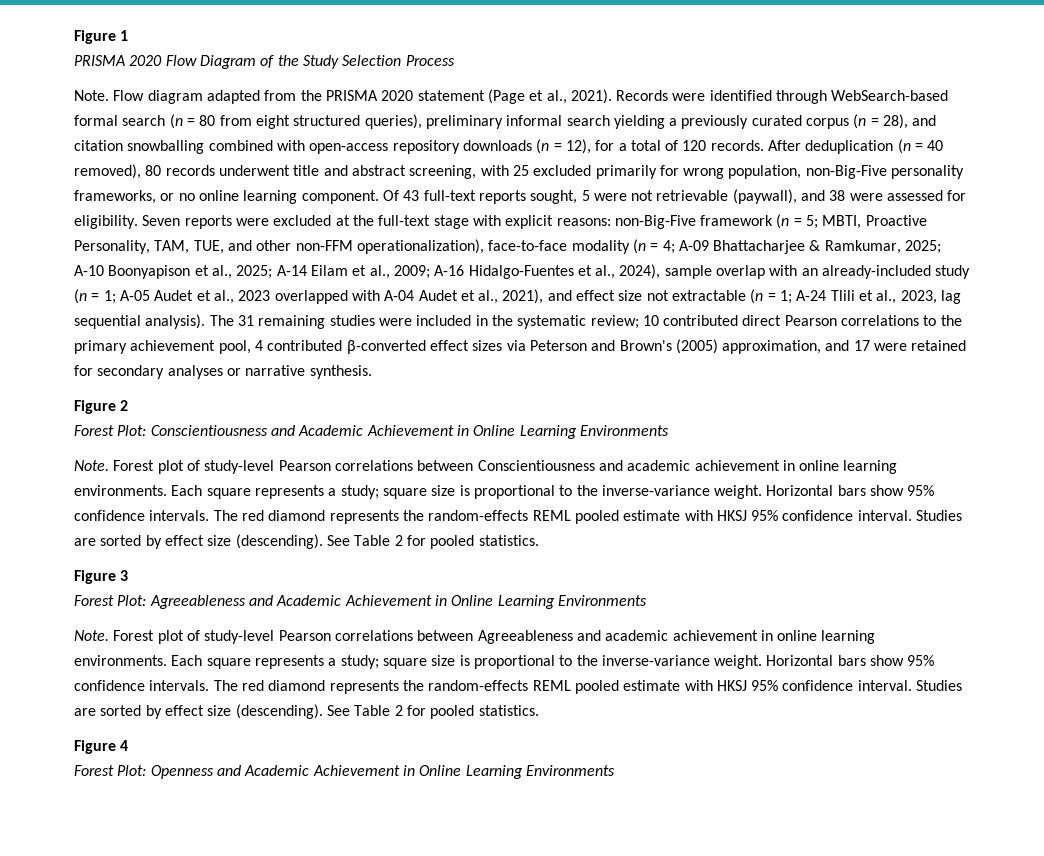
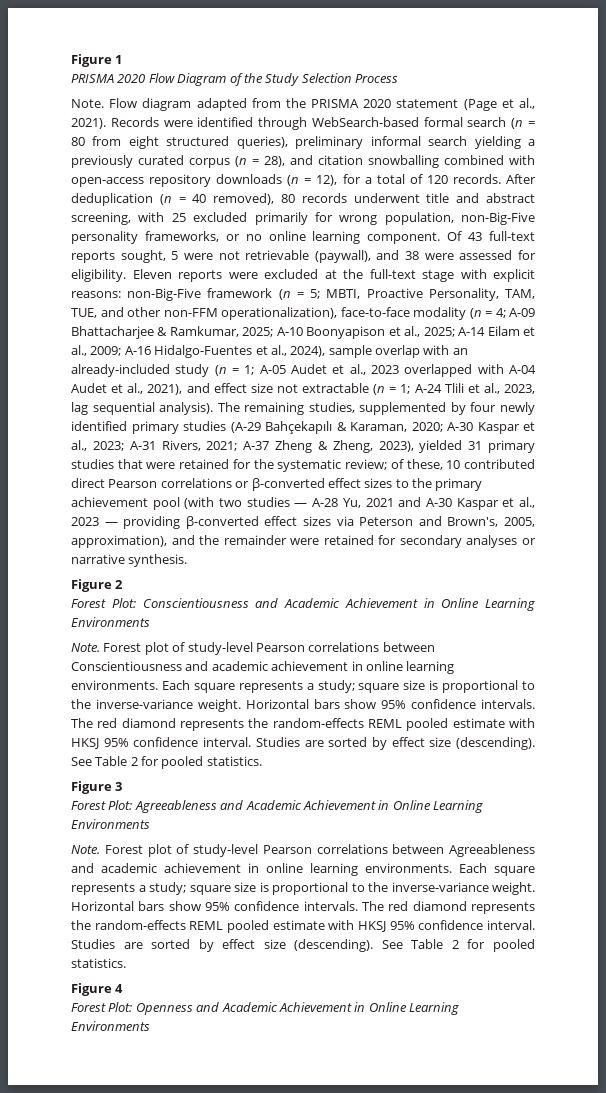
- Seven reports were excluded at the full-text stage with explicit reasons:
+ Eleven reports were excluded at the full-text stage with explicit reasons:
- The 31 remaining studies were included in the systematic review; 10 contributed direct Pearson correlations to the primary achievement pool, 4 contributed β-converted effect sizes via Peterson and Brown's (2005) approximation, and 17 were retained for secondary analyses or narrative synthesis.
+ The remaining studies, supplemented by four newly identified primary studies (A-29 Bahçekapılı & Karaman, 2020; A-30 Kaspar et al., 2023; A-31 Rivers, 2021; A-37 Zheng & Zheng, 2023), yielded 31 primary studies that were retained for the systematic review; of these, 10 contributed direct Pearson correlations or β-converted effect sizes to the primary achievement pool (with two studies — A-28 Yu, 2021 and A-30 Kaspar et al., 2023 — providing β-converted effect sizes via Peterson and Brown's, 2005, approximation), and the remainder were retained for secondary analyses or narrative synthesis.

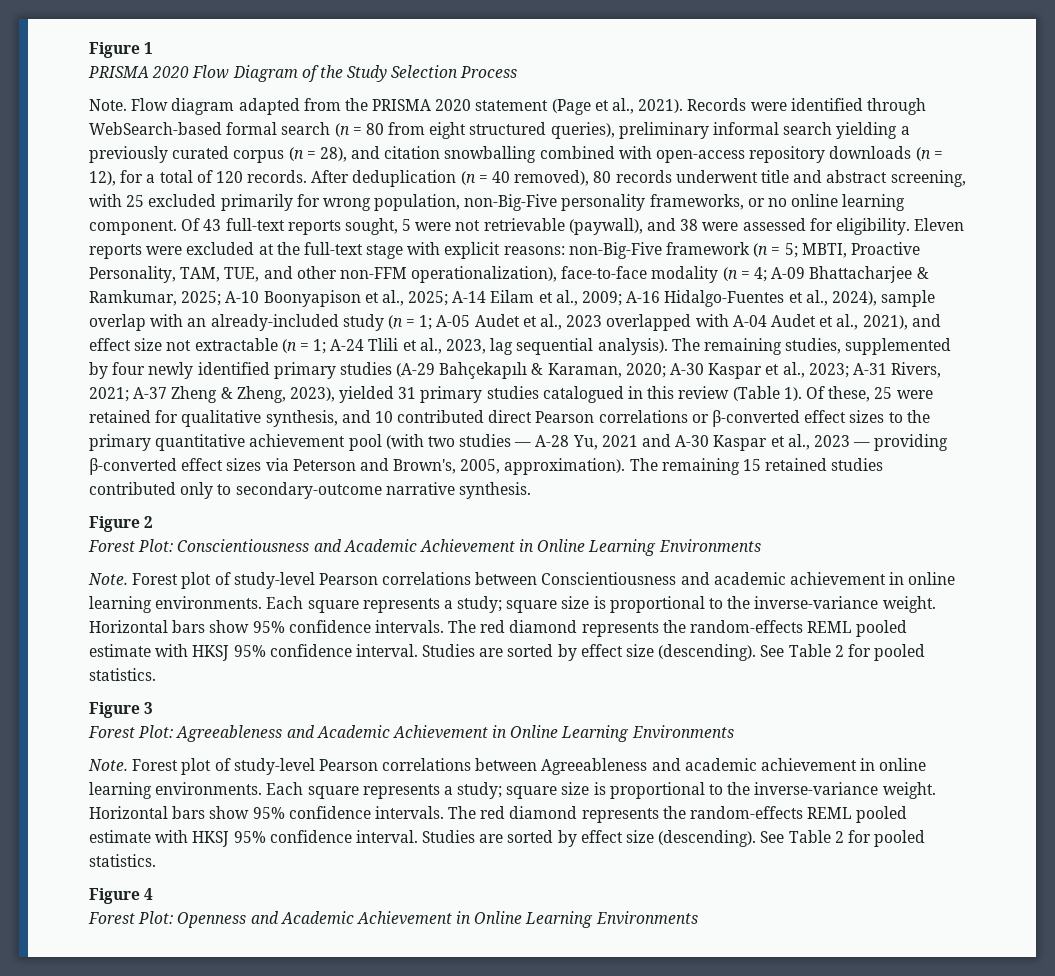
- A-37 Zheng & Zheng, 2023), yielded 31 primary studies that were retained for the systematic review; of these, 10 contributed direct Pearson correlations or β-converted effect sizes to the primary achievement pool (with two studies — A-28 Yu, 2021 and A-30 Kaspar et al., 2023 — providing β-converted effect sizes via Peterson and Brown's, 2005, approximation), and the remainder were retained for secondary analyses or narrative synthesis.
+ A-37 Zheng & Zheng, 2023), yielded 31 primary studies catalogued in this review (Table 1). Of these, 25 were retained for qualitative synthesis, and 10 contributed direct Pearson correlations or β-converted effect sizes to the primary quantitative achievement pool (with two studies — A-28 Yu, 2021 and A-30 Kaspar et al., 2023 — providing β-converted effect sizes via Peterson and Brown's, 2005, approximation). The remaining 15 retained studies contributed only to secondary-outcome narrative synthesis.

